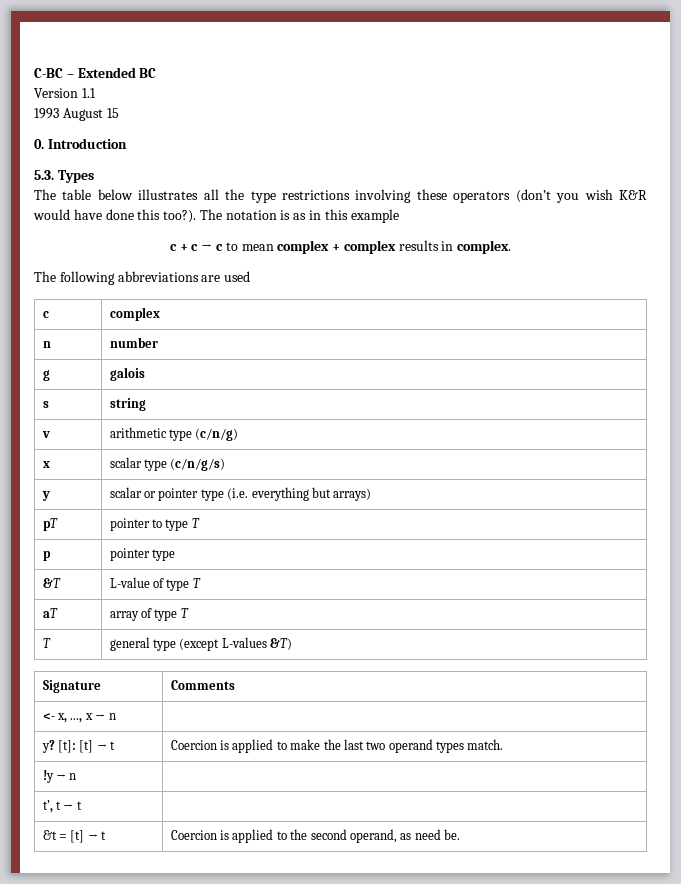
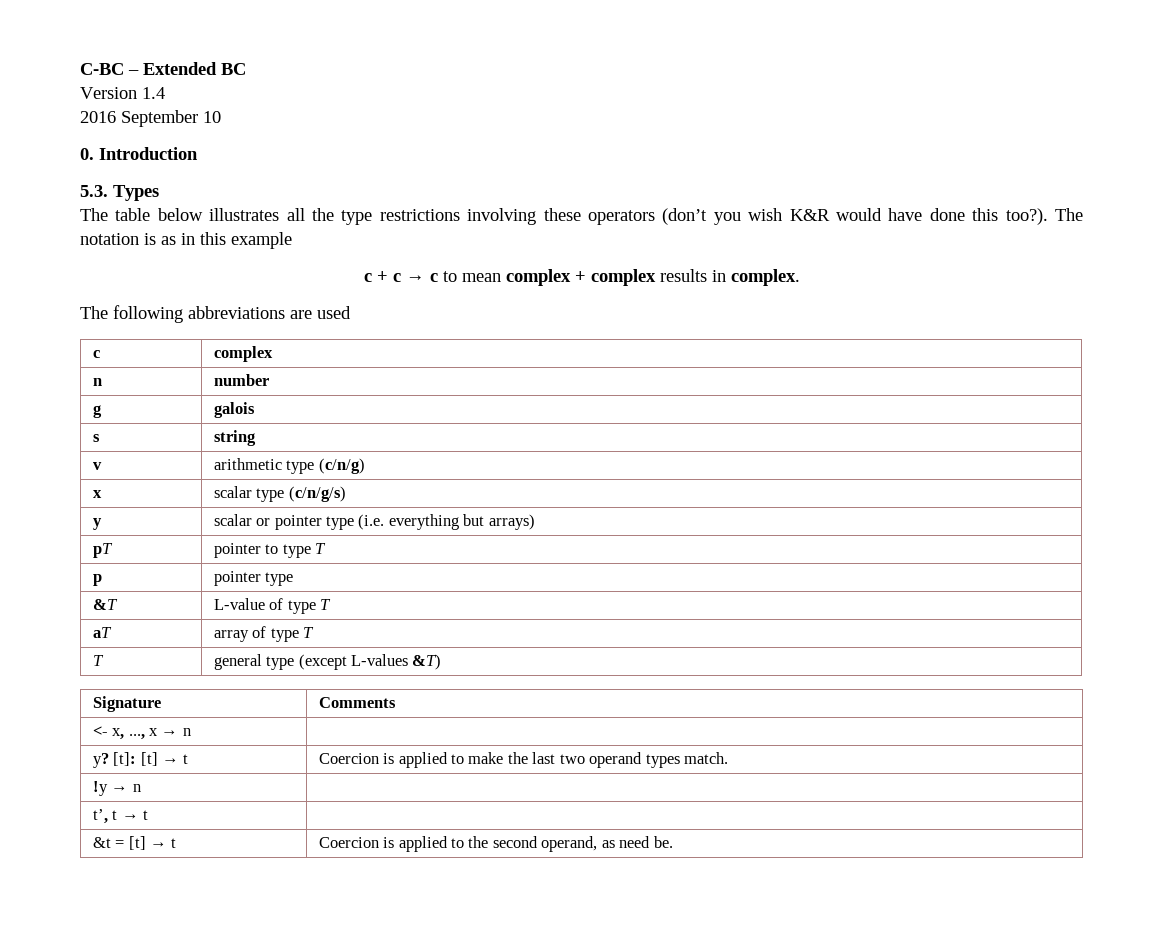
- Version 1.1
- 1993 August 15
+ Version 1.4
+ 2016 September 10

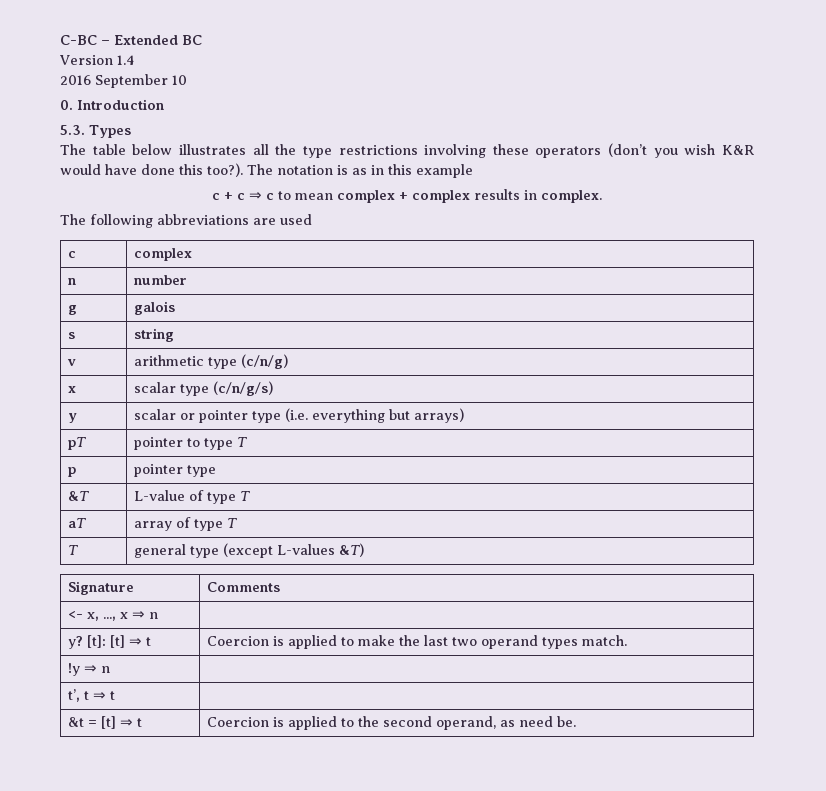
- c + c → c to mean complex + complex results in complex.
+ c + c ⇒ c to mean complex + complex results in complex.
- <- x, ..., x → n |
+ <- x, ..., x ⇒ n |
- y? [t]: [t] → t | Coercion is applied to make the last two operand types match.
+ y? [t]: [t] ⇒ t | Coercion is applied to make the last two operand types match.
- !y → n |
+ !y ⇒ n |
- t’, t → t |
+ t’, t ⇒ t |
- &t = [t] → t | Coercion is applied to the second operand, as need be.
+ &t = [t] ⇒ t | Coercion is applied to the second operand, as need be.

